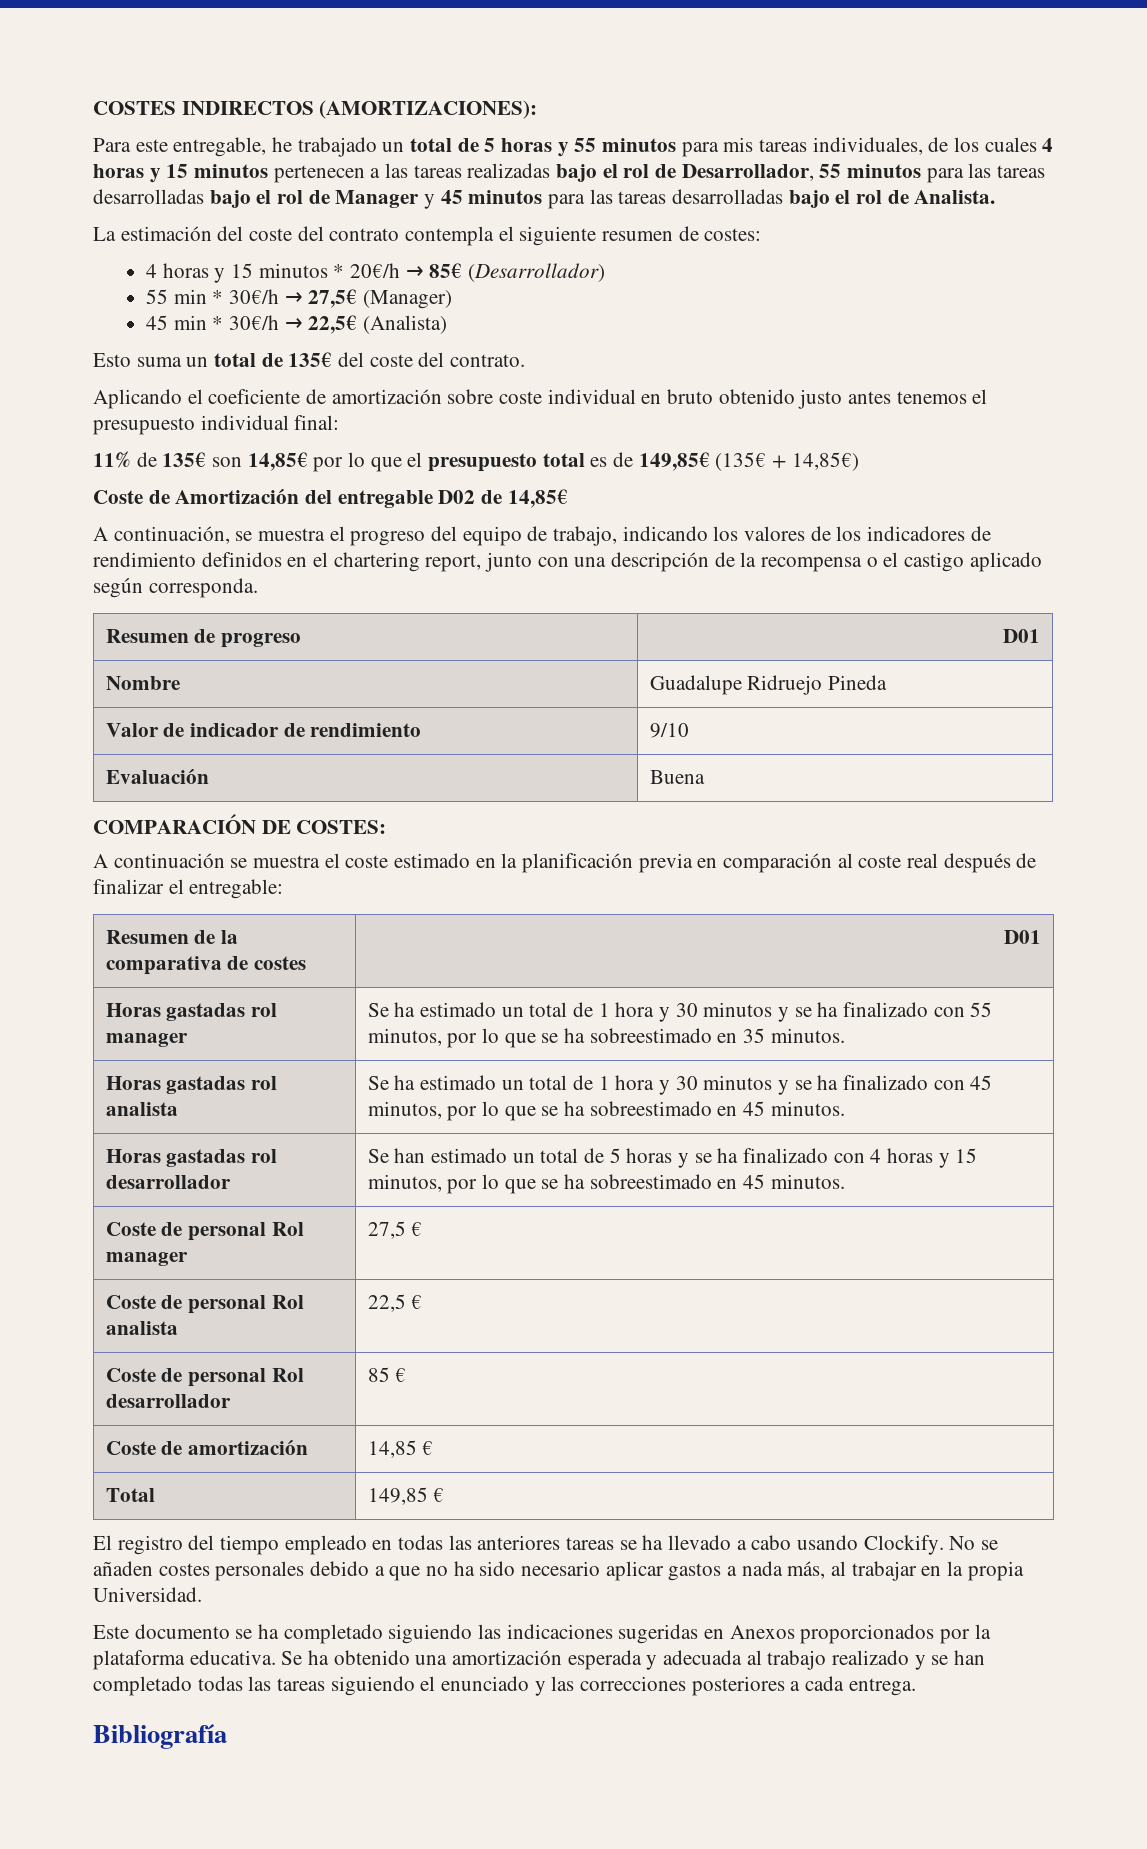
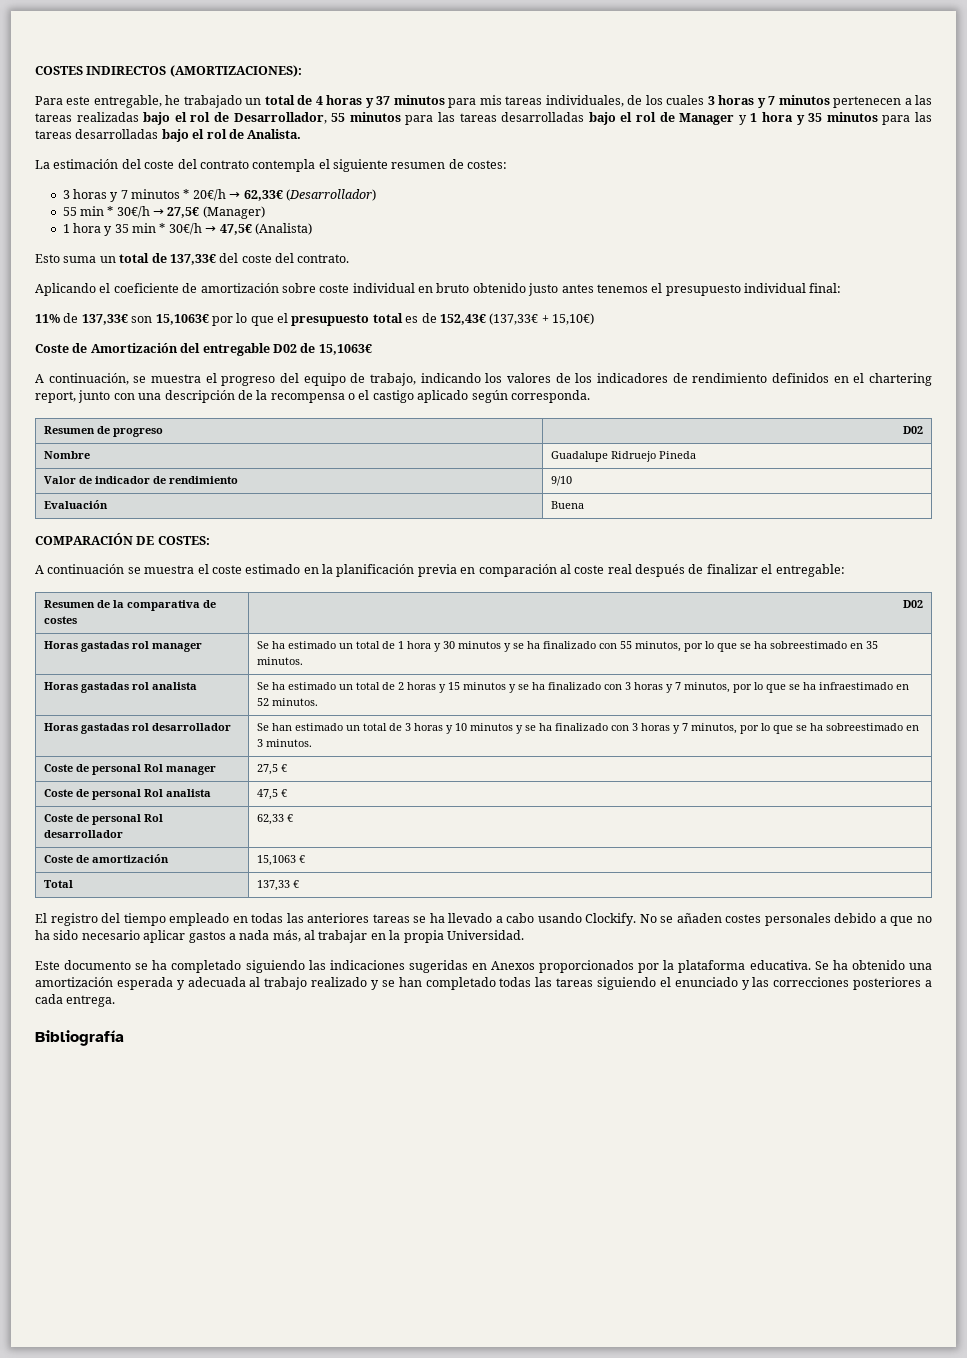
- Para este entregable, he trabajado un total de 5 horas y 55 minutos para mis tareas individuales, de los cuales 4 horas y 15 minutos pertenecen a las tareas realizadas bajo el rol de Desarrollador, 55 minutos para las tareas desarrolladas bajo el rol de Manager y 45 minutos para las tareas desarrolladas bajo el rol de Analista.
+ Para este entregable, he trabajado un total de 4 horas y 37 minutos para mis tareas individuales, de los cuales 3 horas y 7 minutos pertenecen a las tareas realizadas bajo el rol de Desarrollador, 55 minutos para las tareas desarrolladas bajo el rol de Manager y 1 hora y 35 minutos para las tareas desarrolladas bajo el rol de Analista.
- 4 horas y 15 minutos * 20€/h → 85€ (Desarrollador)
+ 3 horas y 7 minutos * 20€/h → 62,33€ (Desarrollador)
- 45 min * 30€/h → 22,5€ (Analista)
+ 1 hora y 35 min * 30€/h → 47,5€ (Analista)
- Esto suma un total de 135€ del coste del contrato.
+ Esto suma un total de 137,33€ del coste del contrato.
- 11% de 135€ son 14,85€ por lo que el presupuesto total es de 149,85€ (135€ + 14,85€)
+ 11% de 137,33€ son 15,1063€ por lo que el presupuesto total es de 152,43€ (137,33€ + 15,10€)
- Coste de Amortización del entregable D02 de 14,85€
+ Coste de Amortización del entregable D02 de 15,1063€
- Resumen de progreso | D01
+ Resumen de progreso | D02
- Resumen de la comparativa de costes | D01
+ Resumen de la comparativa de costes | D02
- Horas gastadas rol analista | Se ha estimado un total de 1 hora y 30 minutos y se ha finalizado con 45 minutos, por lo que se ha sobreestimado en 45 minutos.
+ Horas gastadas rol analista | Se ha estimado un total de 2 horas y 15 minutos y se ha finalizado con 3 horas y 7 minutos, por lo que se ha infraestimado en 52 minutos.
- Horas gastadas rol desarrollador | Se han estimado un total de 5 horas y se ha finalizado con 4 horas y 15 minutos, por lo que se ha sobreestimado en 45 minutos.
+ Horas gastadas rol desarrollador | Se han estimado un total de 3 horas y 10 minutos y se ha finalizado con 3 horas y 7 minutos, por lo que se ha sobreestimado en 3 minutos.
- Coste de personal Rol analista | 22,5 €
+ Coste de personal Rol analista | 47,5 €
- Coste de personal Rol desarrollador | 85 €
+ Coste de personal Rol desarrollador | 62,33 €
- Coste de amortización | 14,85 €
+ Coste de amortización | 15,1063 €
- Total | 149,85 €
+ Total | 137,33 €

